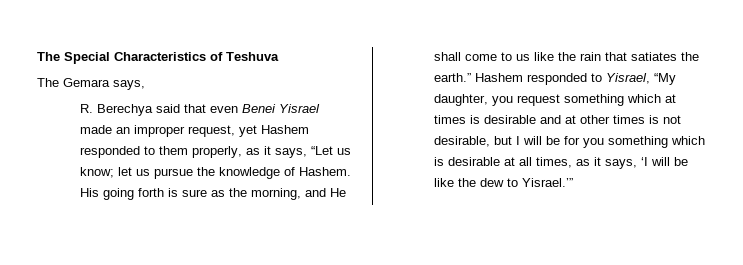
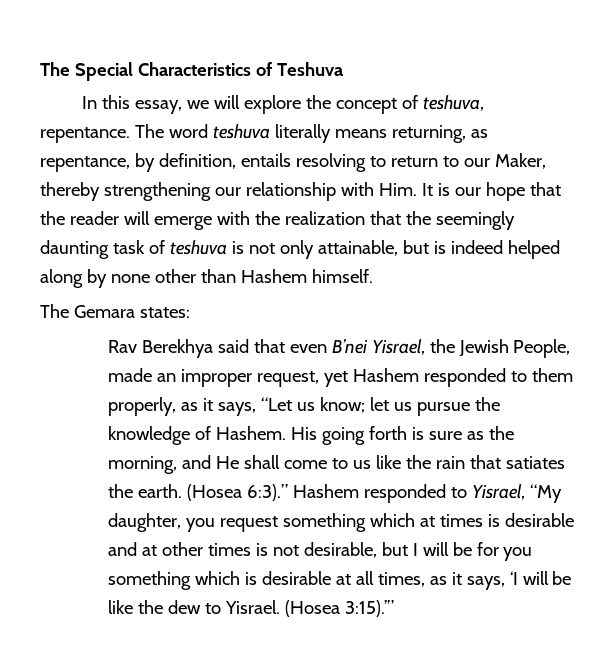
- The Gemara says,
- R. Berechya said that even Benei Yisrael made an improper request, yet Hashem responded to them properly, as it says, “Let us know; let us pursue the knowledge of Hashem.
+ In this essay, we will explore the concept of teshuva, repentance. The word teshuva literally means returning, as repentance, by definition, entails resolving to return to our Maker, thereby strengthening our relationship with Him. It is our hope that the reader will emerge with the realization that the seemingly daunting task of teshuva is not only attainable, but is indeed helped along by none other than Hashem himself.
+ The Gemara states:
+ Rav Berekhya said that even B’nei Yisrael, the Jewish People, made an improper request, yet Hashem responded to them properly, as it says, “Let us know; let us pursue the knowledge of Hashem.
- His going forth is sure as the morning, and He shall come to us like the rain that satiates the earth.”
+ His going forth is sure as the morning, and He shall come to us like the rain that satiates the earth. (Hosea 6:3).”
- Hashem responded to Yisrael, “My daughter, you request something which at times is desirable and at other times is not desirable, but I will be for you something which is desirable at all times, as it says, ‘I will be like the dew to Yisrael.’”
+ Hashem responded to Yisrael, “My daughter, you request something which at times is desirable and at other times is not desirable, but I will be for you something which is desirable at all times, as it says, ‘I will be like the dew to Yisrael. (Hosea 3:15).’”

